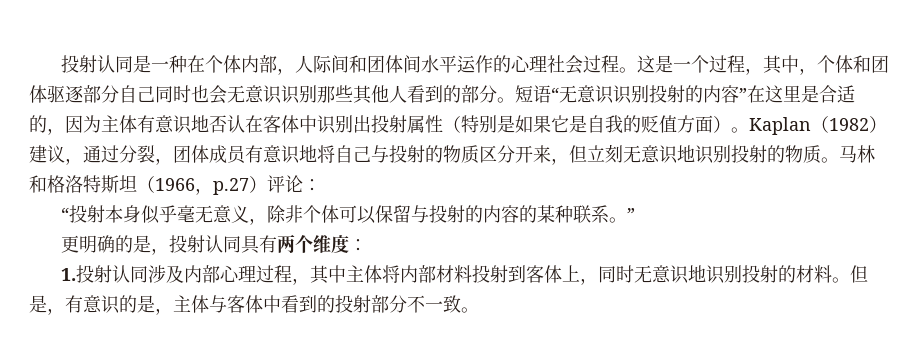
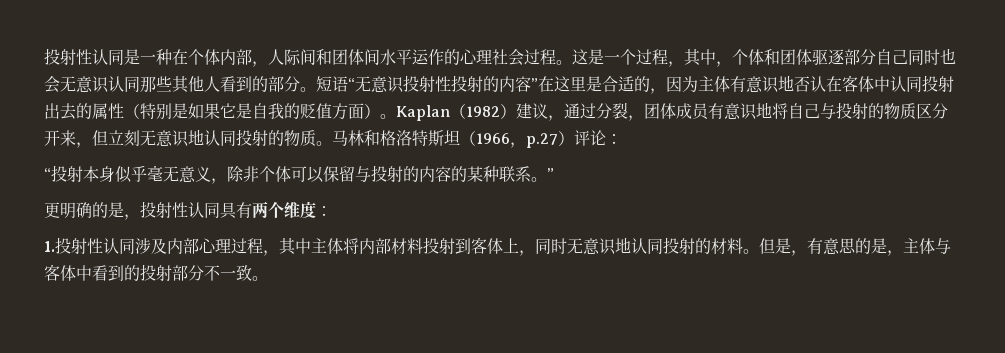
- 投射认同是一种在个体内部，人际间和团体间水平运作的心理社会过程。
+ 投射性认同是一种在个体内部，人际间和团体间水平运作的心理社会过程。
- 这是一个过程，其中，个体和团体驱逐部分自己同时也会无意识识别那些其他人看到的部分。
+ 这是一个过程，其中，个体和团体驱逐部分自己同时也会无意识认同那些其他人看到的部分。
- 短语“无意识识别投射的内容”在这里是合适的，因为主体有意识地否认在客体中识别出投射属性（特别是如果它是自我的贬值方面）。
+ 短语“无意识投射性投射的内容”在这里是合适的，因为主体有意识地否认在客体中认同投射出去的属性（特别是如果它是自我的贬值方面）。
- Kaplan（1982）建议，通过分裂，团体成员有意识地将自己与投射的物质区分开来，但立刻无意识地识别投射的物质。
+ Kaplan（1982）建议，通过分裂，团体成员有意识地将自己与投射的物质区分开来，但立刻无意识地认同投射的物质。
- 更明确的是，投射认同具有两个维度：
+ 更明确的是，投射性认同具有两个维度：
- 1.投射认同涉及内部心理过程，其中主体将内部材料投射到客体上，同时无意识地识别投射的材料。
+ 1.投射性认同涉及内部心理过程，其中主体将内部材料投射到客体上，同时无意识地认同投射的材料。
- 但是，有意识的是，主体与客体中看到的投射部分不一致。
+ 但是，有意思的是，主体与客体中看到的投射部分不一致。

